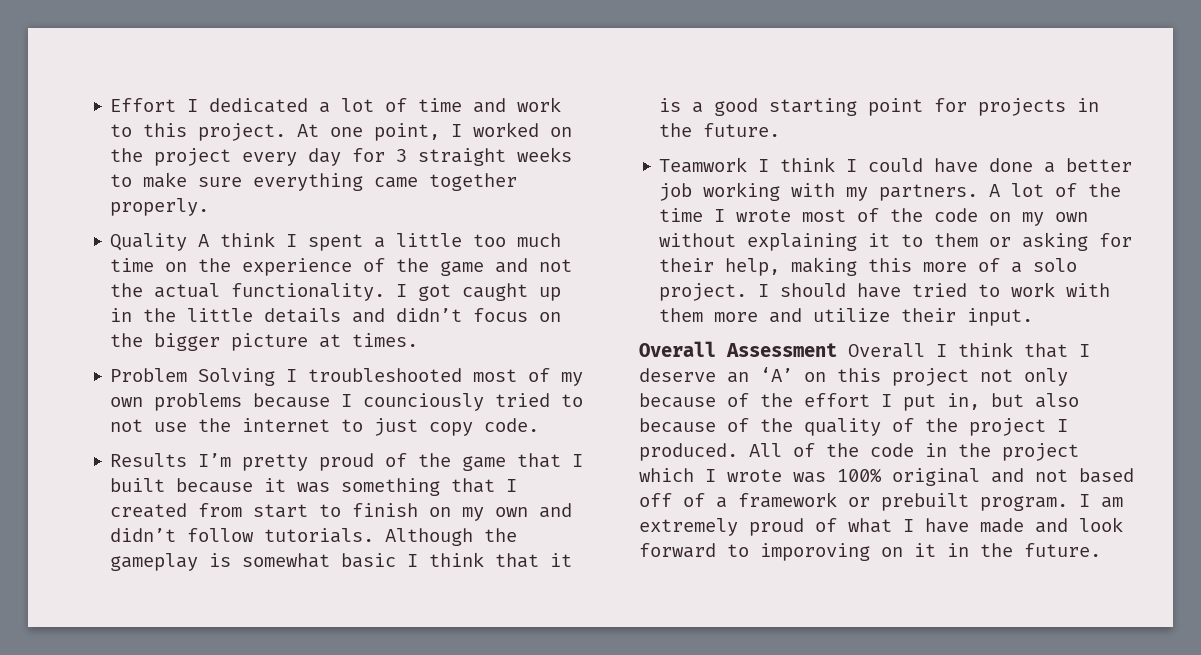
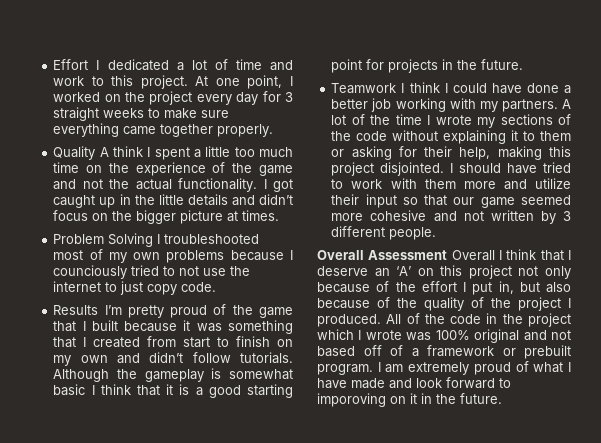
- A lot of the time I wrote most of the code on my own without explaining it to them or asking for their help, making this more of a solo project.
+ A lot of the time I wrote my sections of the code without explaining it to them or asking for their help, making this project disjointed.
- I should have tried to work with them more and utilize their input.
+ I should have tried to work with them more and utilize their input so that our game seemed more cohesive and not written by 3 different people.

